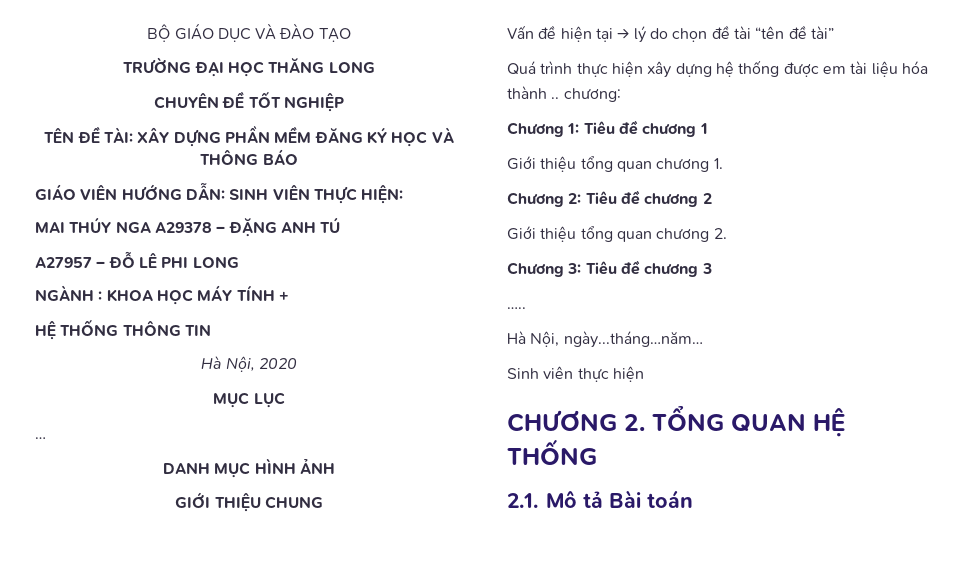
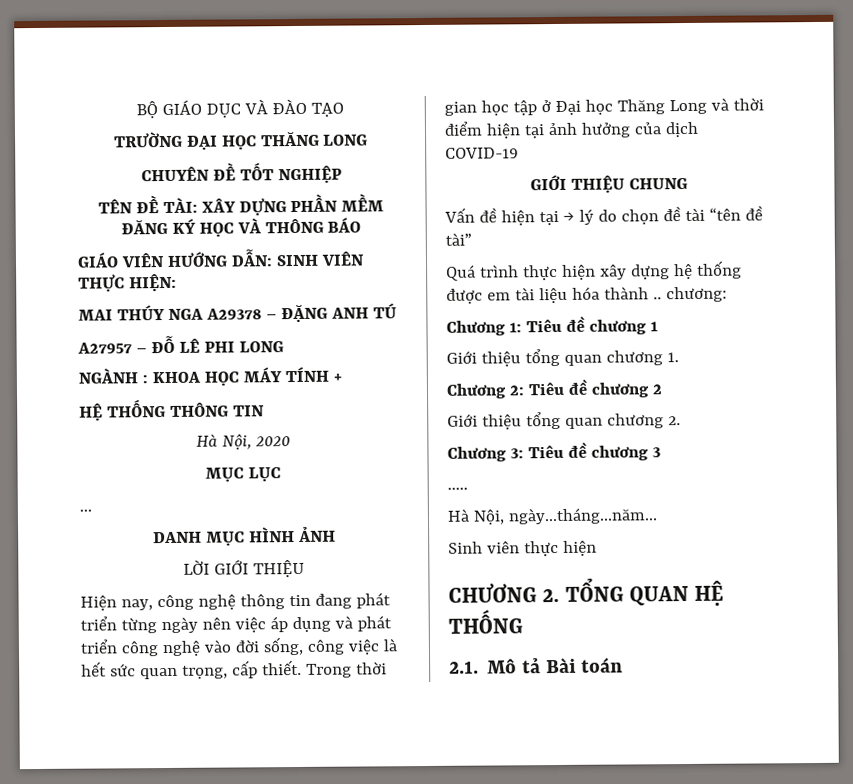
+ LỜI GIỚI THIỆU
+ Hiện nay, công nghệ thông tin đang phát triển từng ngày nên việc áp dụng và phát triển công nghệ vào đời sống, công việc là hết sức quan trọng, cấp thiết. Trong thời gian học tập ở Đại học Thăng Long và thời điểm hiện tại ảnh hưởng của dịch COVID-19

